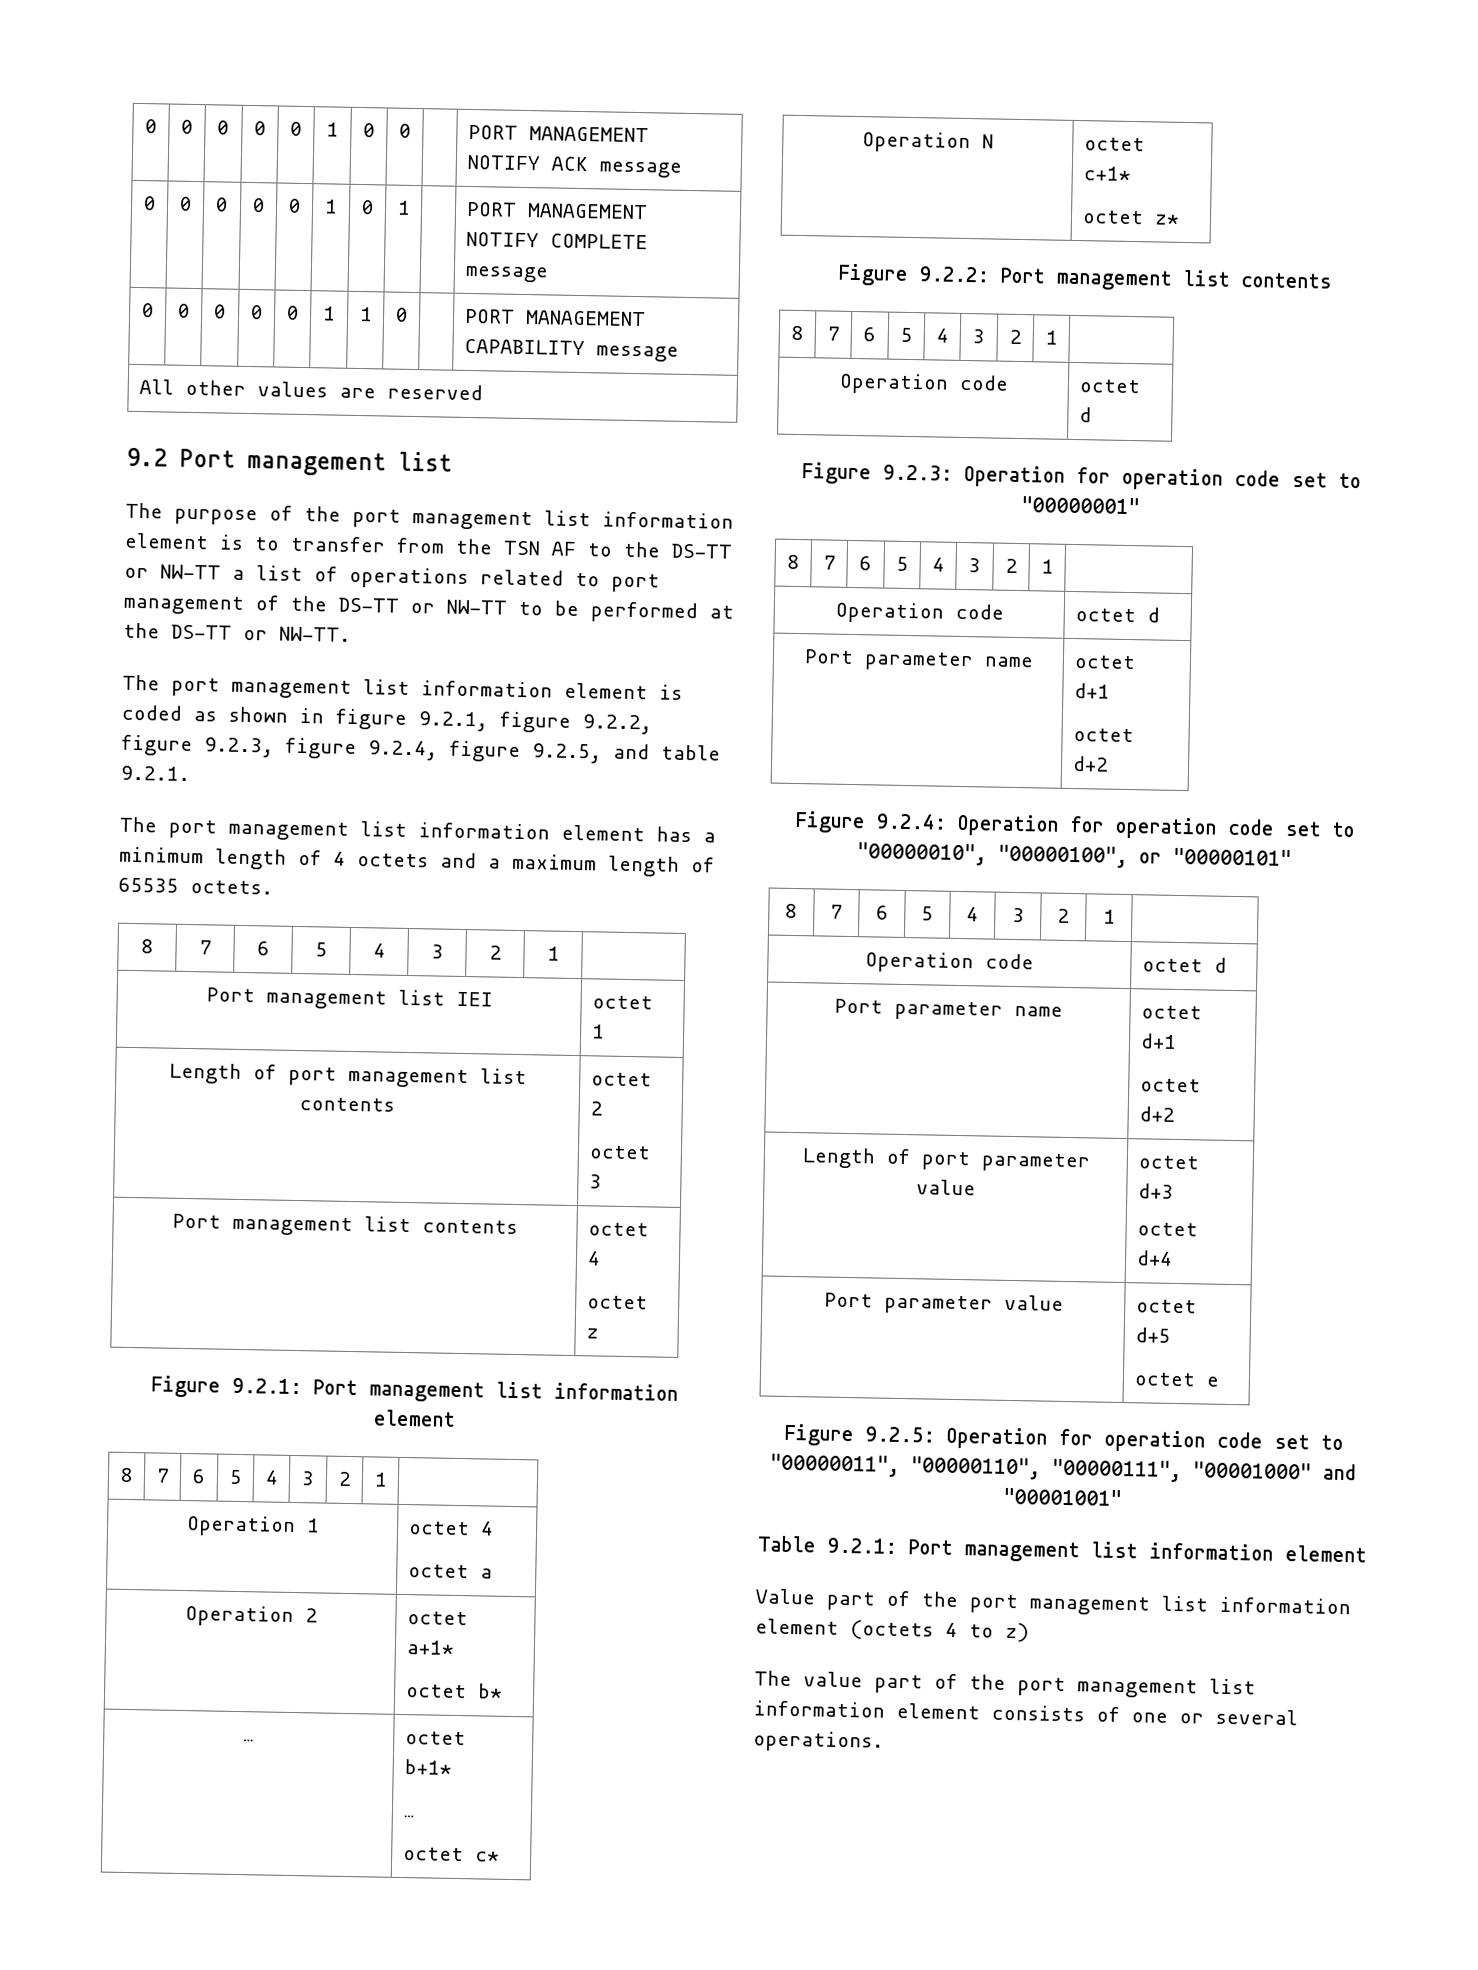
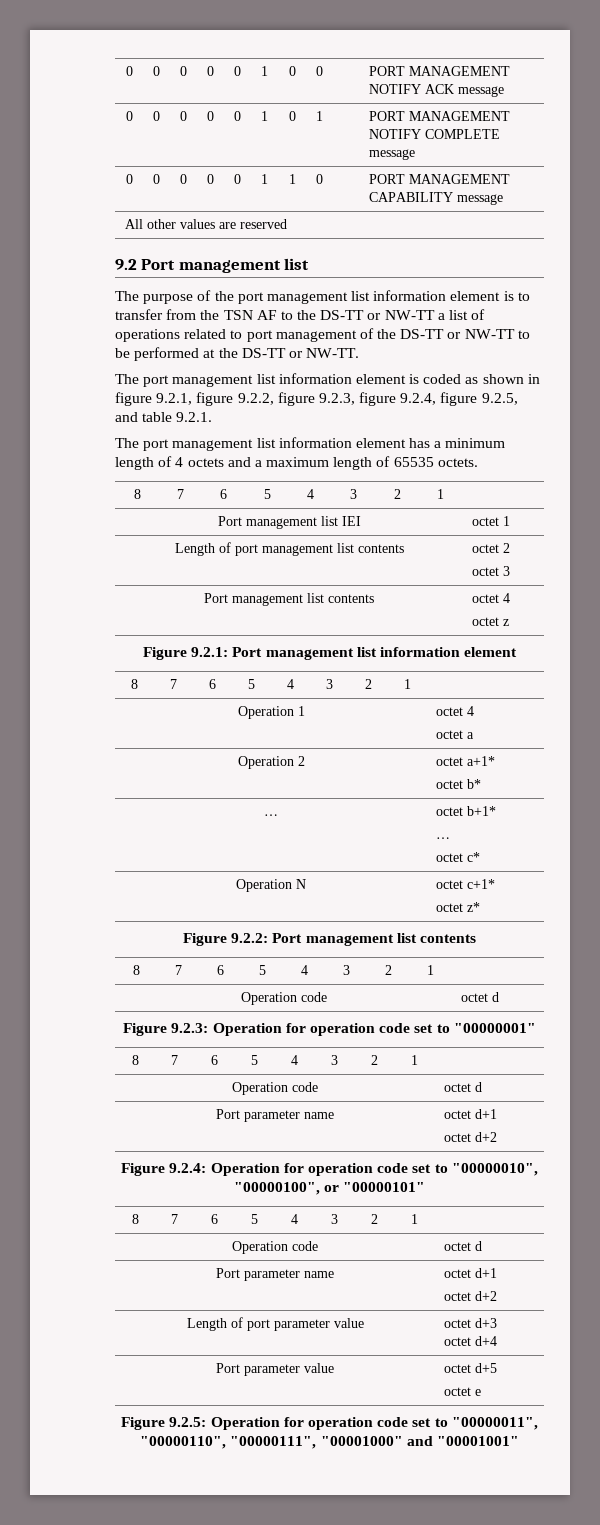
- Table 9.2.1: Port management list information element
- Value part of the port management list information element (octets 4 to z)
- The value part of the port management list information element consists of one or several operations.

